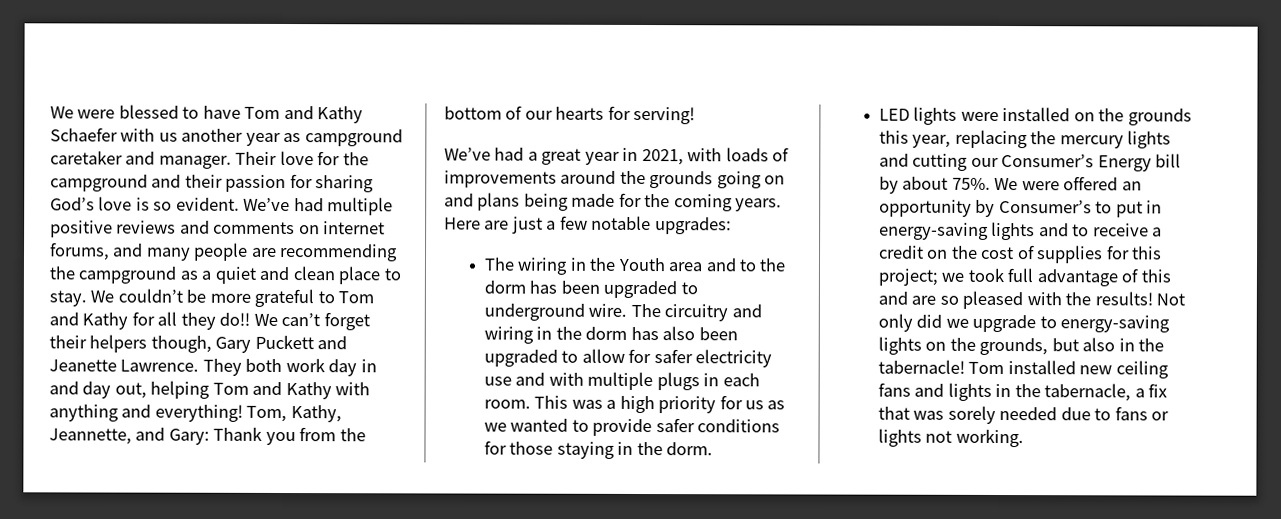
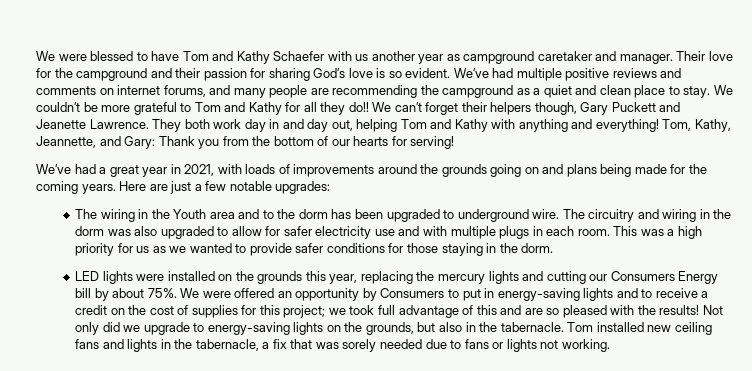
- The circuitry and wiring in the dorm has also been upgraded to allow for safer electricity use and with multiple plugs in each room.
+ The circuitry and wiring in the dorm was also upgraded to allow for safer electricity use and with multiple plugs in each room.
- LED lights were installed on the grounds this year, replacing the mercury lights and cutting our Consumer’s Energy bill by about 75%.
+ LED lights were installed on the grounds this year, replacing the mercury lights and cutting our Consumers Energy bill by about 75%.
- We were offered an opportunity by Consumer’s to put in energy-saving lights and to receive a credit on the cost of supplies for this project; we took full advantage of this and are so pleased with the results!
+ We were offered an opportunity by Consumers to put in energy-saving lights and to receive a credit on the cost of supplies for this project; we took full advantage of this and are so pleased with the results!
- Not only did we upgrade to energy-saving lights on the grounds, but also in the tabernacle!
+ Not only did we upgrade to energy-saving lights on the grounds, but also in the tabernacle.

